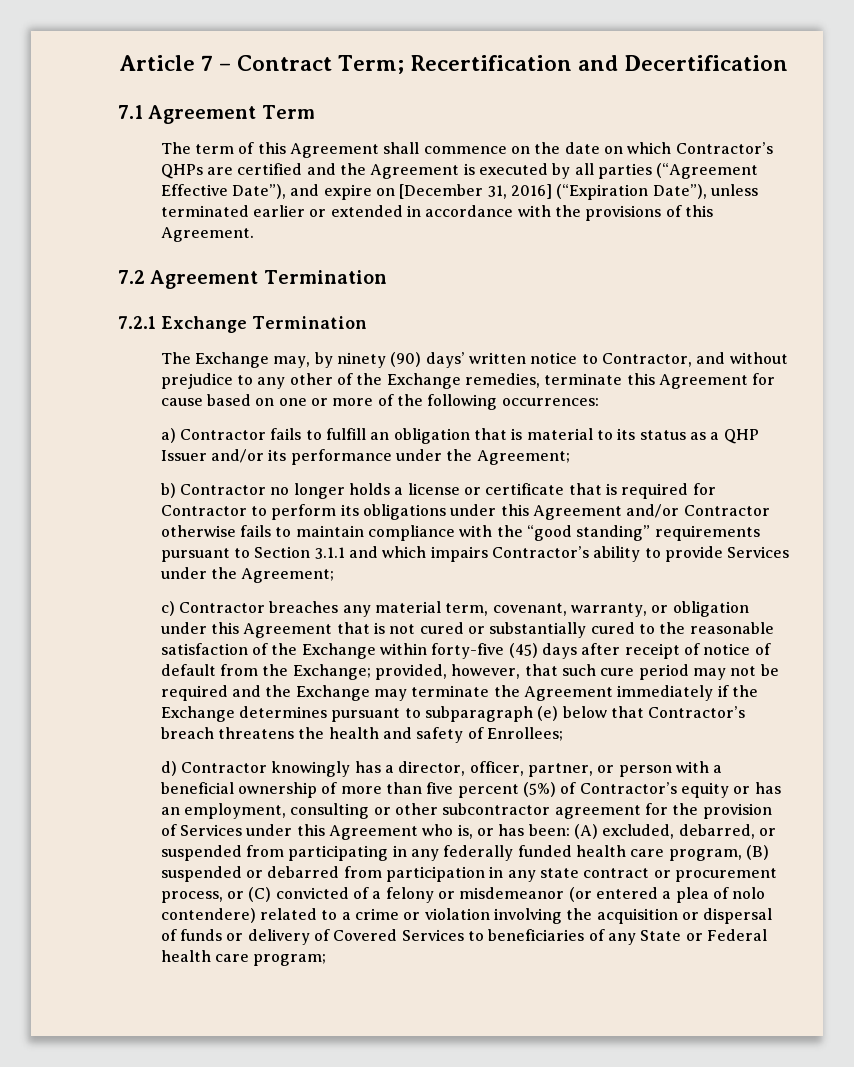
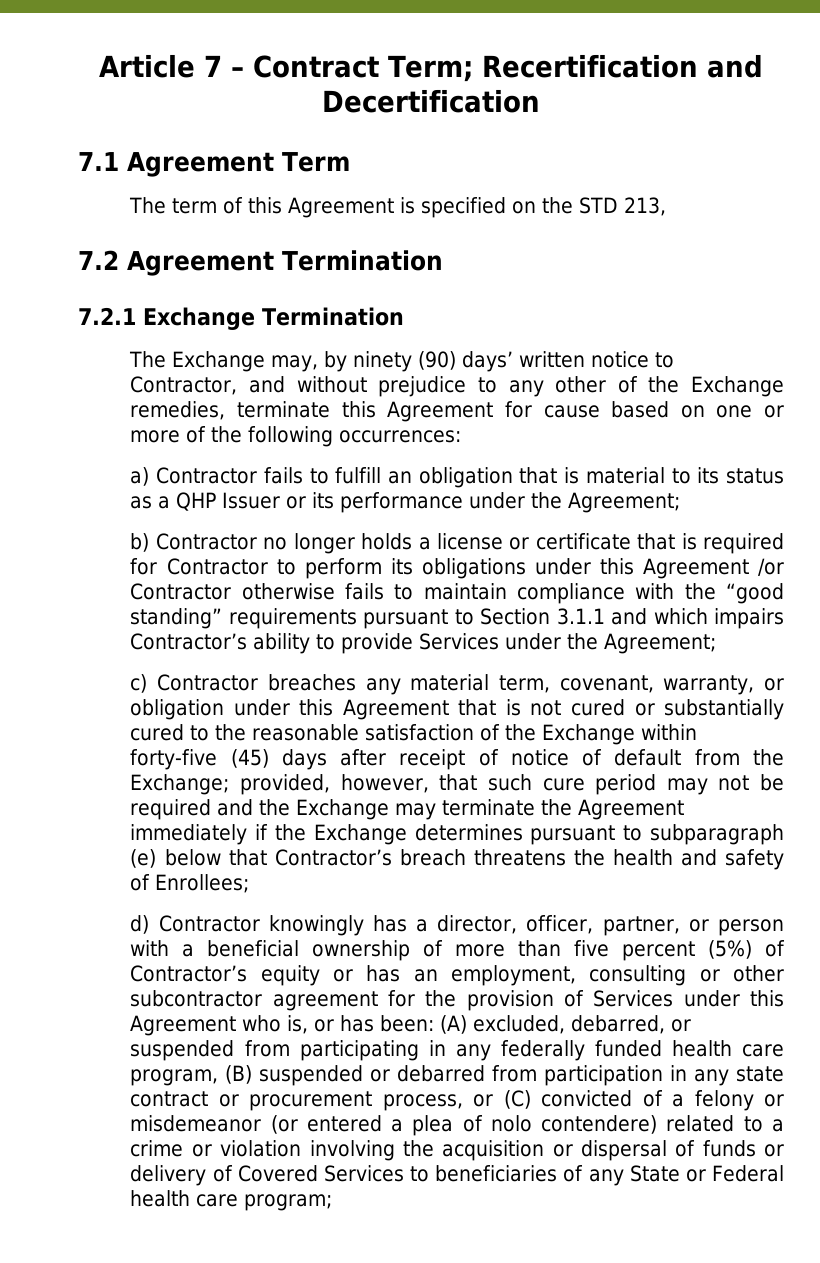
- The term of this Agreement shall commence on the date on which Contractor’s QHPs are certified and the Agreement is executed by all parties (“Agreement Effective Date”), and expire on [December 31, 2016] (“Expiration Date”), unless terminated earlier or extended in accordance with the provisions of this Agreement.
+ The term of this Agreement is specified on the STD 213,
- a) Contractor fails to fulfill an obligation that is material to its status as a QHP Issuer and/or its performance under the Agreement;
+ a) Contractor fails to fulfill an obligation that is material to its status as a QHP Issuer or its performance under the Agreement;
- b) Contractor no longer holds a license or certificate that is required for Contractor to perform its obligations under this Agreement and/or Contractor otherwise fails to maintain compliance with the “good standing” requirements pursuant to Section 3.1.1 and which impairs Contractor’s ability to provide Services under the Agreement;
+ b) Contractor no longer holds a license or certificate that is required for Contractor to perform its obligations under this Agreement /or Contractor otherwise fails to maintain compliance with the “good standing” requirements pursuant to Section 3.1.1 and which impairs Contractor’s ability to provide Services under the Agreement;

